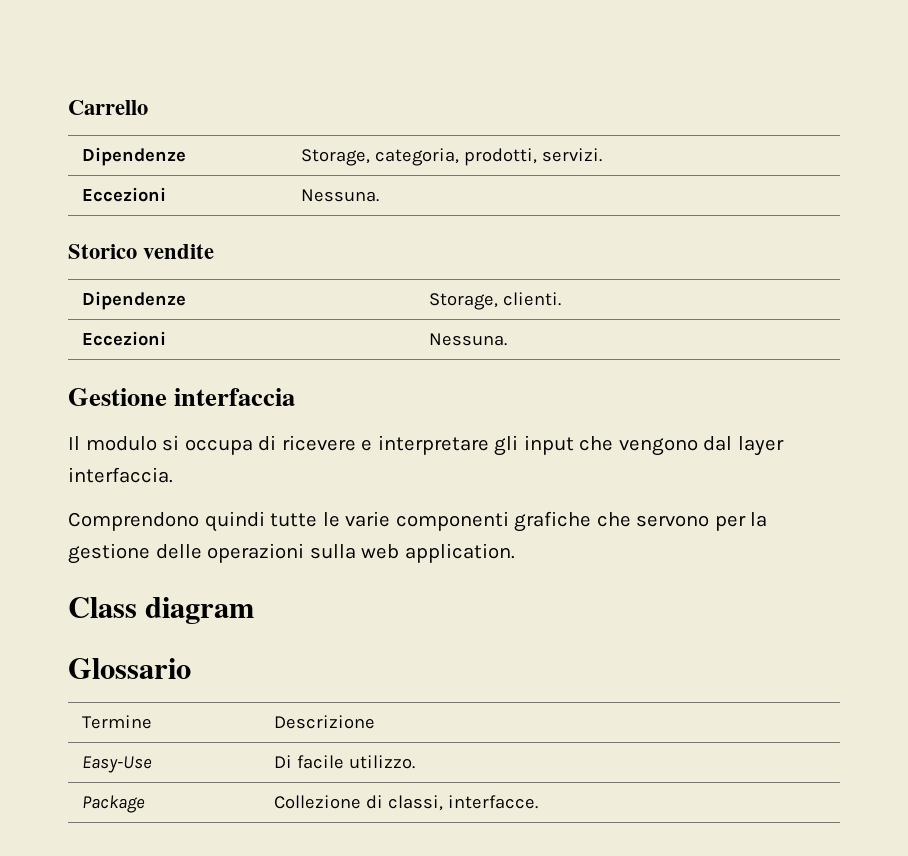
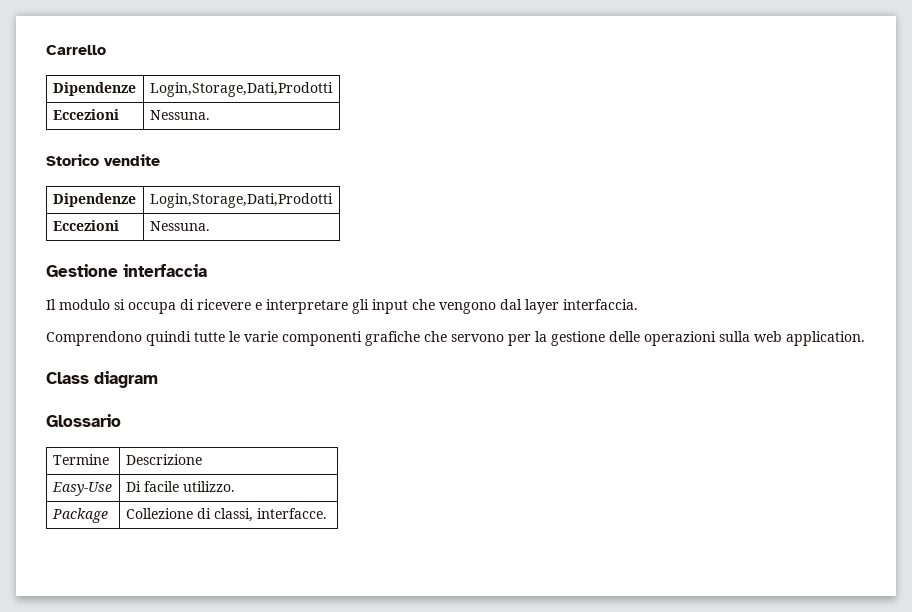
  Carrello
- Dipendenze | Storage, categoria, prodotti, servizi.
+ Dipendenze | Login,Storage,Dati,Prodotti
  Storico vendite
- Dipendenze | Storage, clienti.
+ Dipendenze | Login,Storage,Dati,Prodotti

